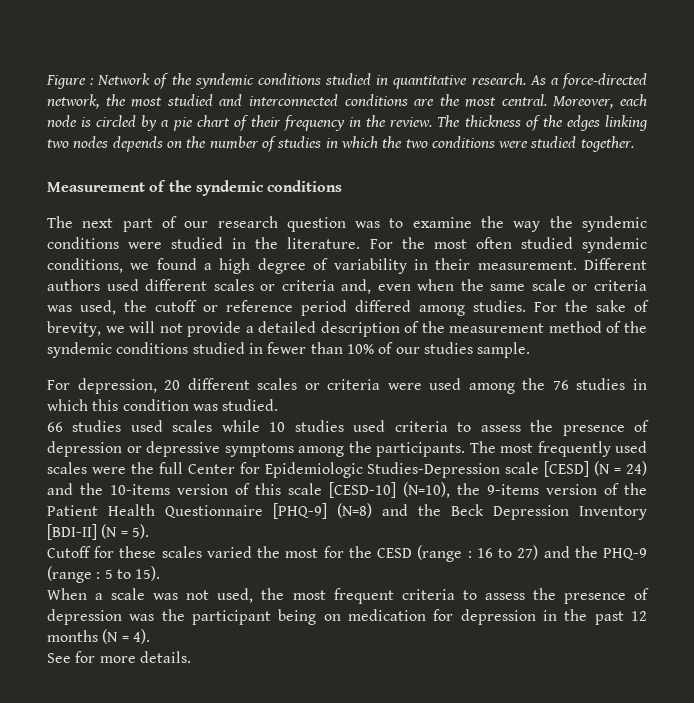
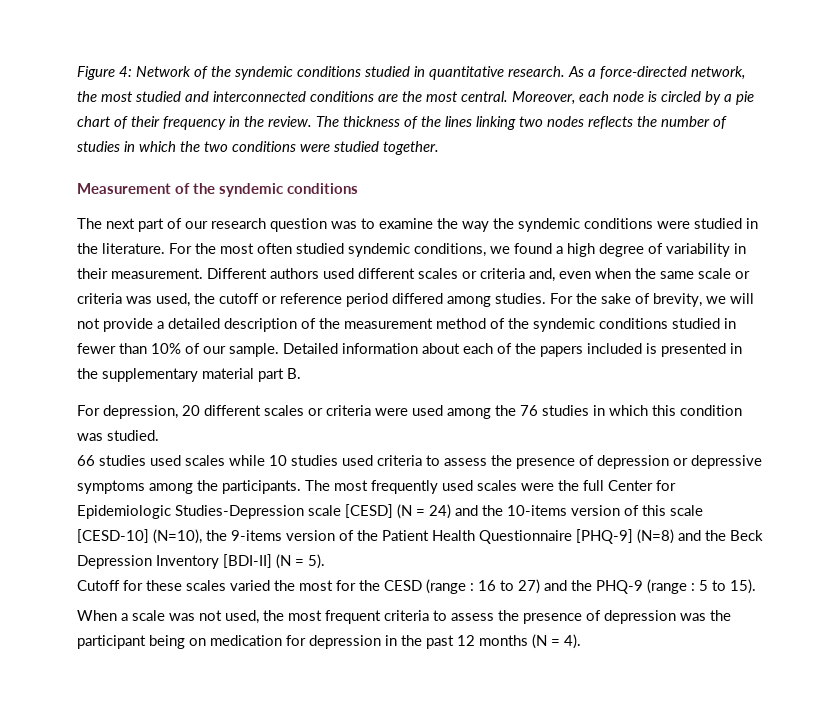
- Figure : Network of the syndemic conditions studied in quantitative research.
+ Figure 4: Network of the syndemic conditions studied in quantitative research.
- The thickness of the edges linking two nodes depends on the number of studies in which the two conditions were studied together.
+ The thickness of the lines linking two nodes reflects the number of studies in which the two conditions were studied together.
- For the sake of brevity, we will not provide a detailed description of the measurement method of the syndemic conditions studied in fewer than 10% of our studies sample.
+ For the sake of brevity, we will not provide a detailed description of the measurement method of the syndemic conditions studied in fewer than 10% of our sample. Detailed information about each of the papers included is presented in the supplementary material part B.
- See for more details.

